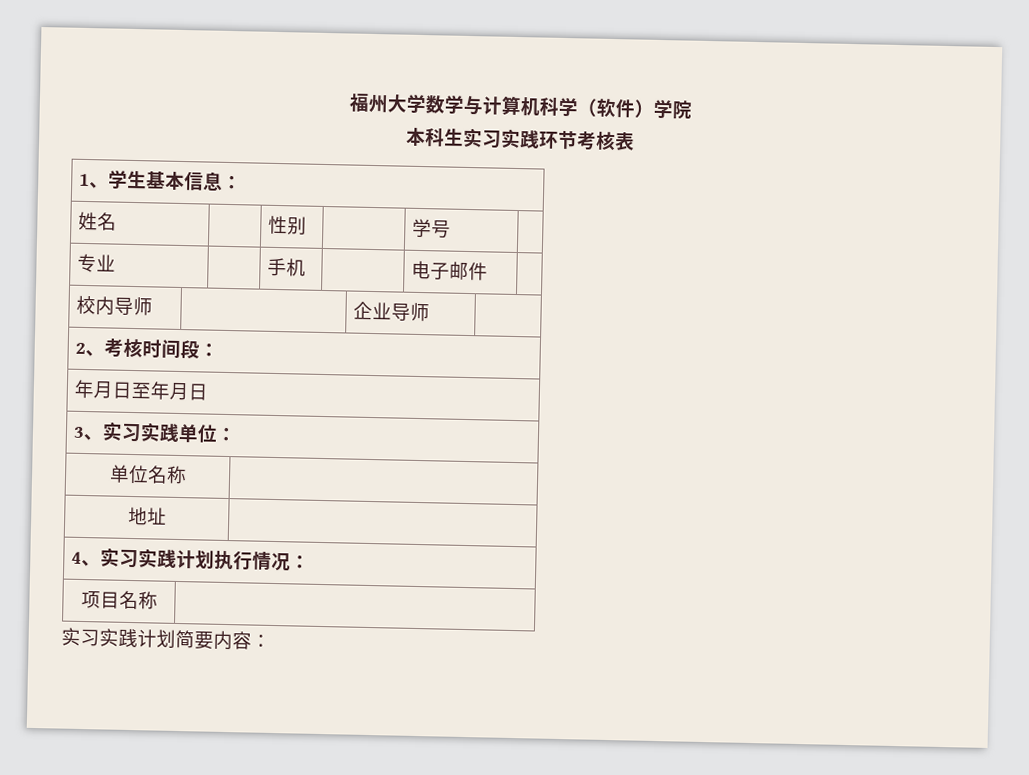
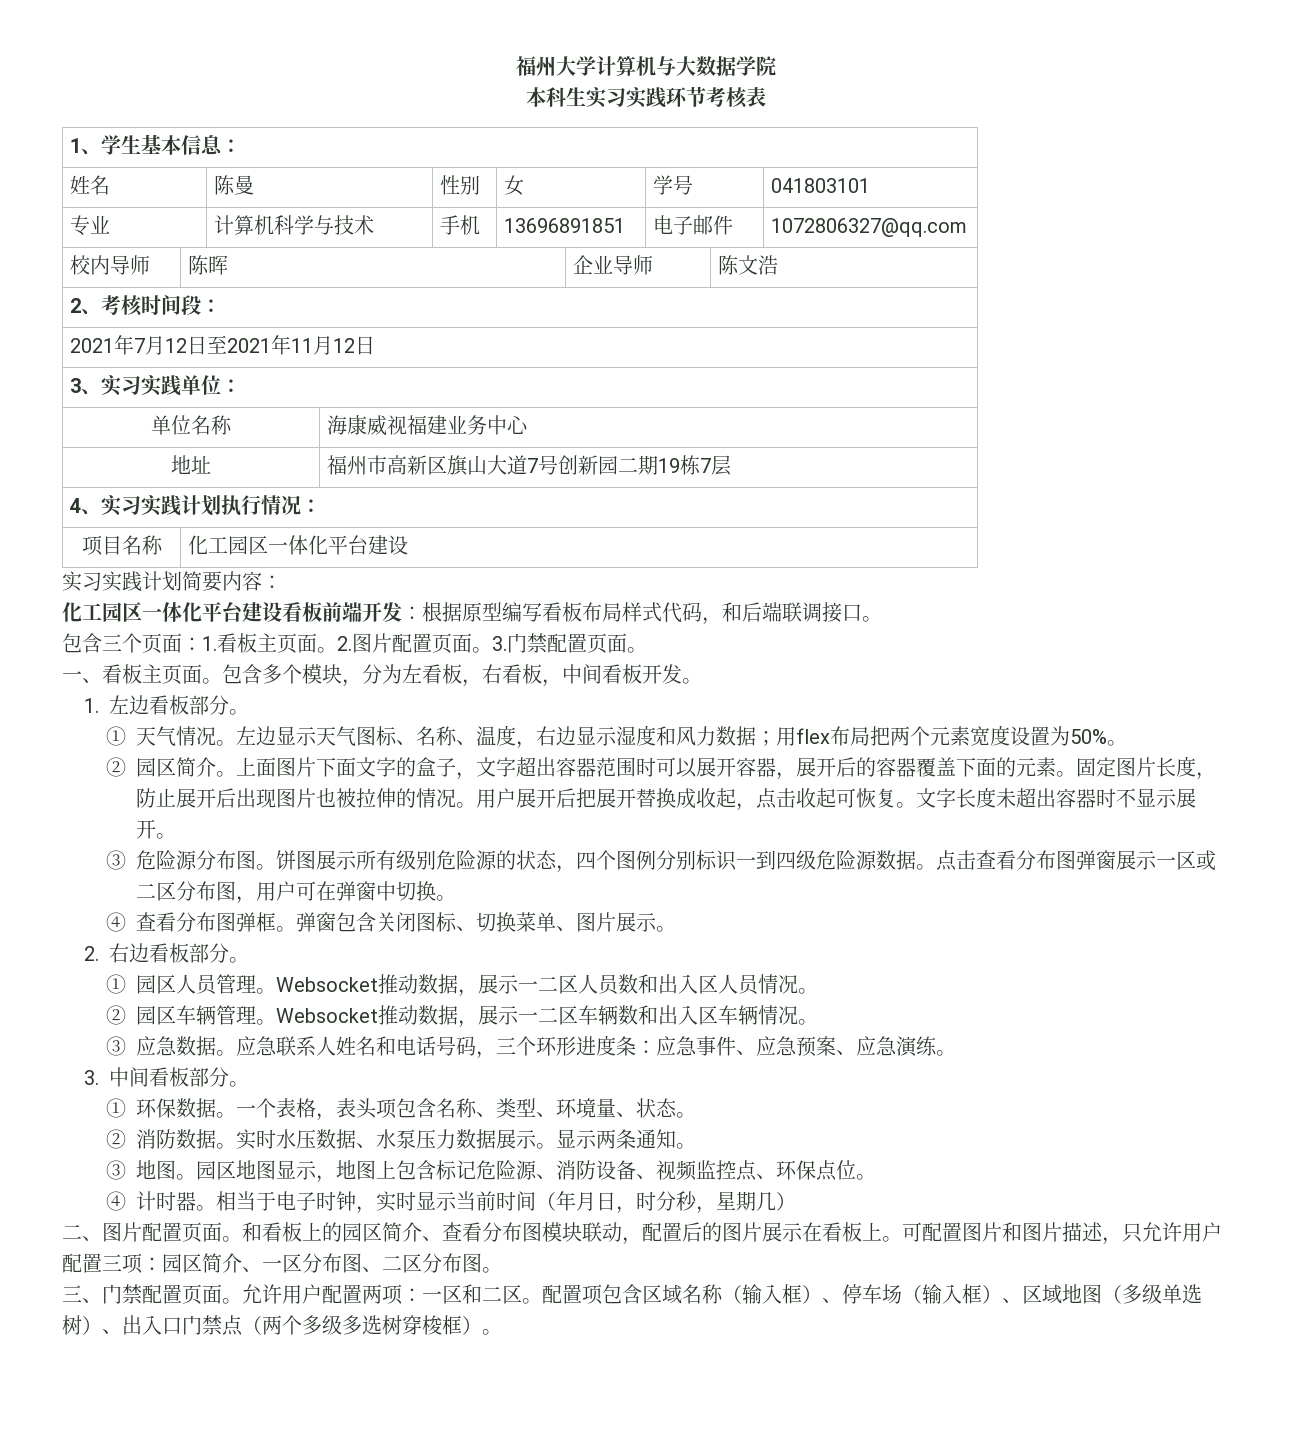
- 福州大学数学与计算机科学（软件）学院
+ 福州大学计算机与大数据学院
- 姓名 | | 性别 | | 学号 |
+ 姓名 | 陈曼 | 性别 | 女 | 学号 | 041803101
- 专业 | | 手机 | | 电子邮件 |
+ 专业 | 计算机科学与技术 | 手机 | 13696891851 | 电子邮件 | 1072806327@qq.com
- 校内导师 | | 企业导师 |
+ 校内导师 | 陈晖 | 企业导师 | 陈文浩
- 年月日至年月日
+ 2021年7月12日至2021年11月12日
- 单位名称 |
- 地址 |
+ 单位名称 | 海康威视福建业务中心
+ 地址 | 福州市高新区旗山大道7号创新园二期19栋7层
- 项目名称 |
+ 项目名称 | 化工园区一体化平台建设
+ 化工园区一体化平台建设看板前端开发：根据原型编写看板布局样式代码，和后端联调接口。
+ 包含三个页面：1.看板主页面。2.图片配置页面。3.门禁配置页面。
+ 一、看板主页面。包含多个模块，分为左看板，右看板，中间看板开发。
+ 1.左边看板部分。
+ ①天气情况。左边显示天气图标、名称、温度，右边显示湿度和风力数据；用flex布局把两个元素宽度设置为50%。
+ ②园区简介。上面图片下面文字的盒子，文字超出容器范围时可以展开容器，展开后的容器覆盖下面的元素。固定图片长度，防止展开后出现图片也被拉伸的情况。用户展开后把展开替换成收起，点击收起可恢复。文字长度未超出容器时不显示展开。
+ ③危险源分布图。饼图展示所有级别危险源的状态，四个图例分别标识一到四级危险源数据。点击查看分布图弹窗展示一区或二区分布图，用户可在弹窗中切换。
+ ④查看分布图弹框。弹窗包含关闭图标、切换菜单、图片展示。
+ 2.右边看板部分。
+ ①园区人员管理。Websocket推动数据，展示一二区人员数和出入区人员情况。
+ ②园区车辆管理。Websocket推动数据，展示一二区车辆数和出入区车辆情况。
+ ③应急数据。应急联系人姓名和电话号码，三个环形进度条：应急事件、应急预案、应急演练。
+ 3.中间看板部分。
+ ①环保数据。一个表格，表头项包含名称、类型、环境量、状态。
+ ②消防数据。实时水压数据、水泵压力数据展示。显示两条通知。
+ ③地图。园区地图显示，地图上包含标记危险源、消防设备、视频监控点、环保点位。
+ ④计时器。相当于电子时钟，实时显示当前时间（年月日，时分秒，星期几）
+ 二、图片配置页面。和看板上的园区简介、查看分布图模块联动，配置后的图片展示在看板上。可配置图片和图片描述，只允许用户配置三项：园区简介、一区分布图、二区分布图。
+ 三、门禁配置页面。允许用户配置两项：一区和二区。配置项包含区域名称（输入框）、停车场（输入框）、区域地图（多级单选树）、出入口门禁点（两个多级多选树穿梭框）。

